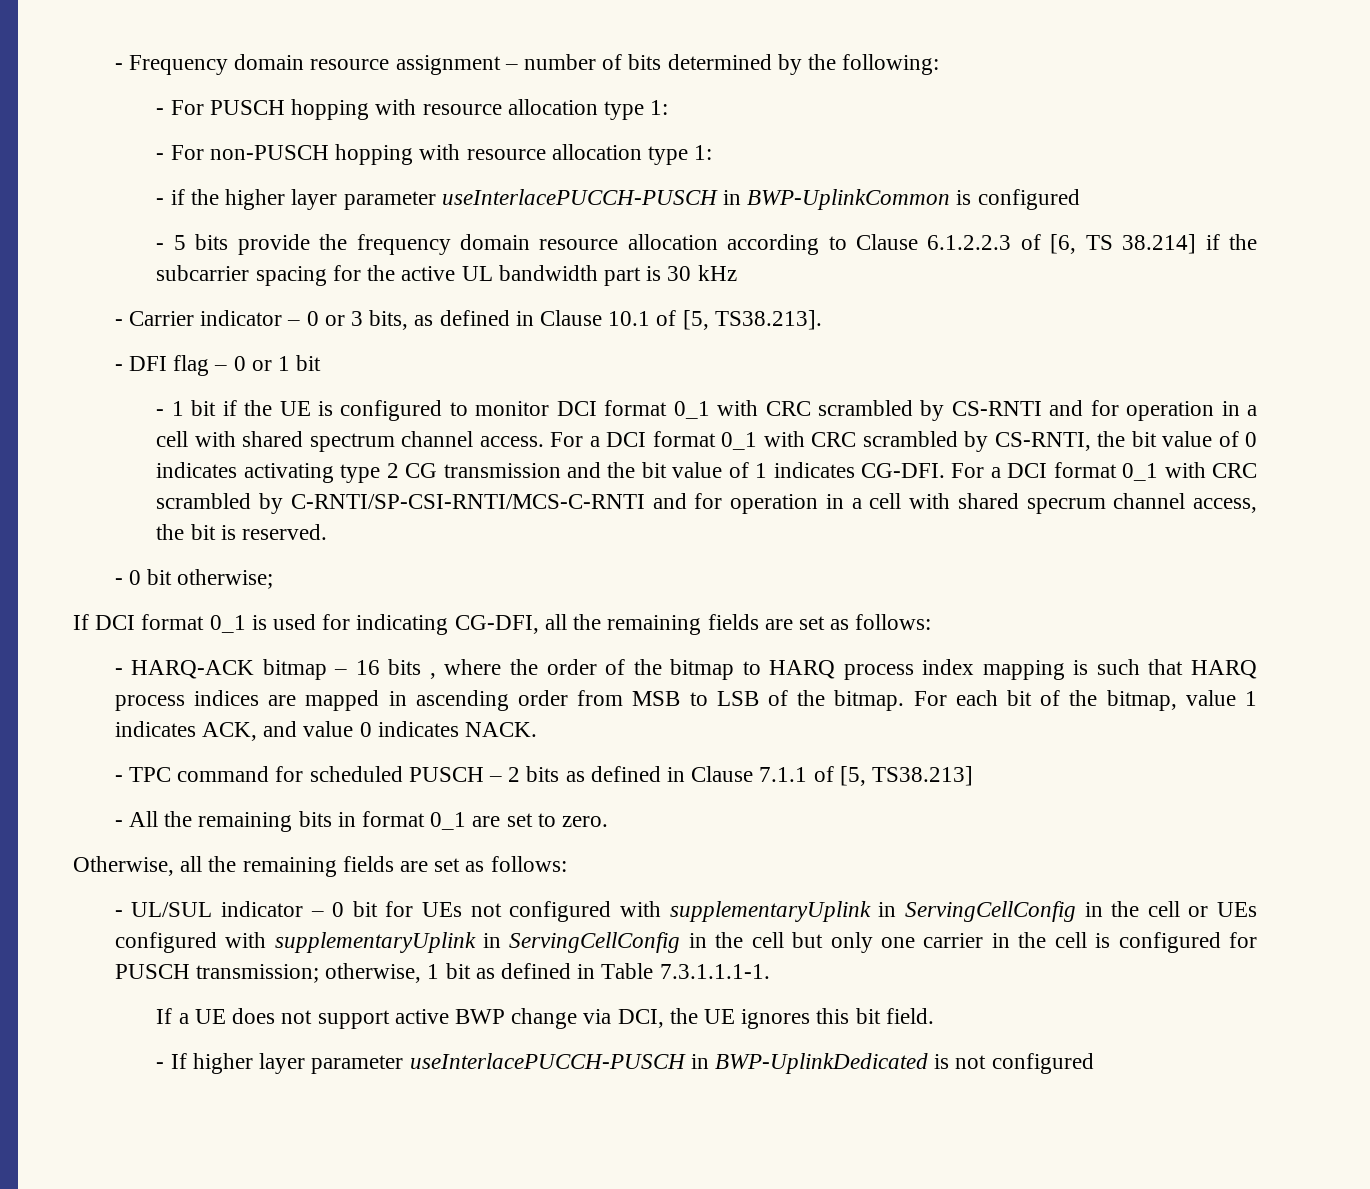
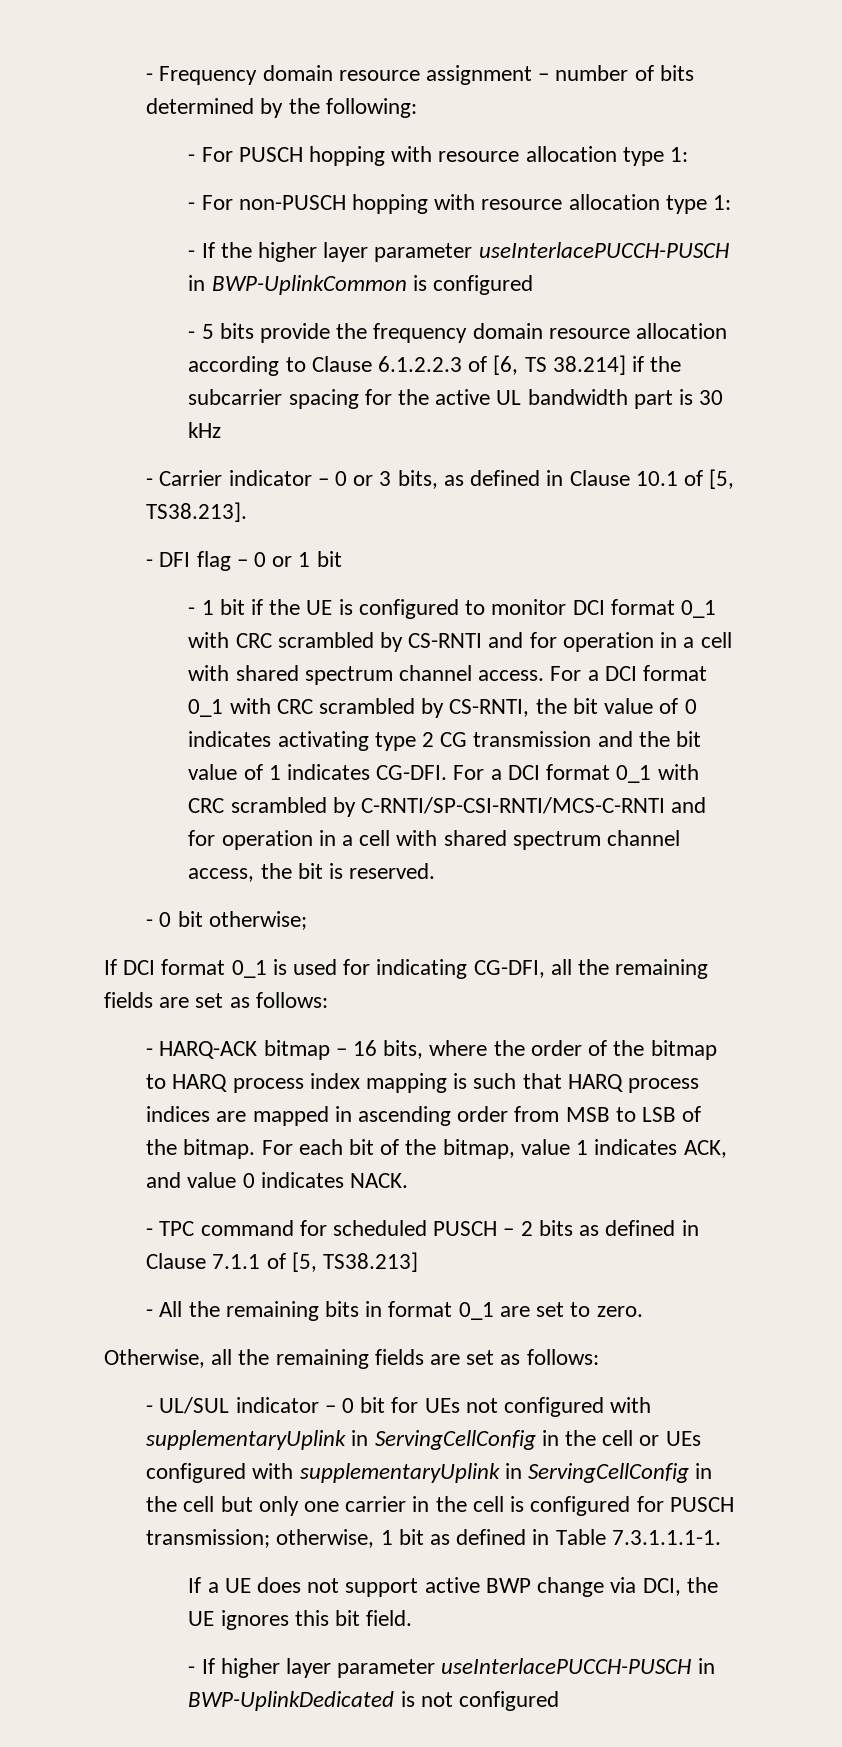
- - if the higher layer parameter useInterlacePUCCH-PUSCH in BWP-UplinkCommon is configured
+ - If the higher layer parameter useInterlacePUCCH-PUSCH in BWP-UplinkCommon is configured
- For a DCI format 0_1 with CRC scrambled by C-RNTI/SP-CSI-RNTI/MCS-C-RNTI and for operation in a cell with shared specrum channel access, the bit is reserved.
+ For a DCI format 0_1 with CRC scrambled by C-RNTI/SP-CSI-RNTI/MCS-C-RNTI and for operation in a cell with shared spectrum channel access, the bit is reserved.
- - HARQ-ACK bitmap – 16 bits , where the order of the bitmap to HARQ process index mapping is such that HARQ process indices are mapped in ascending order from MSB to LSB of the bitmap.
+ - HARQ-ACK bitmap – 16 bits, where the order of the bitmap to HARQ process index mapping is such that HARQ process indices are mapped in ascending order from MSB to LSB of the bitmap.

